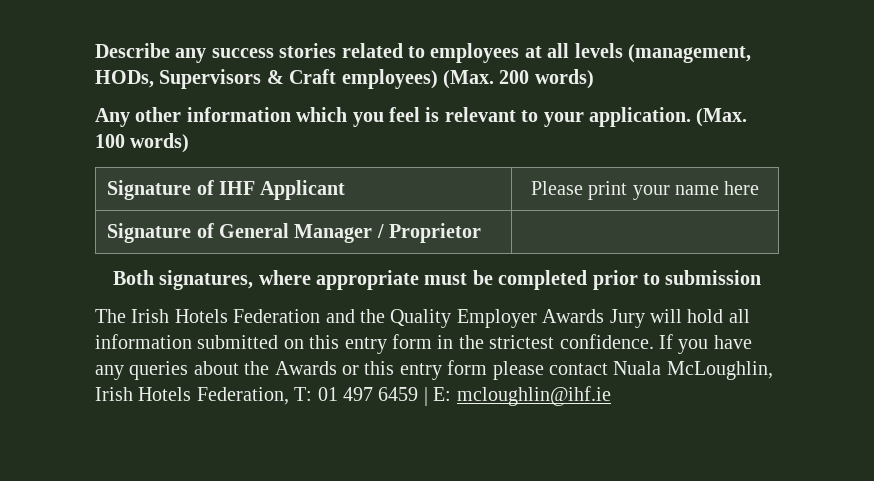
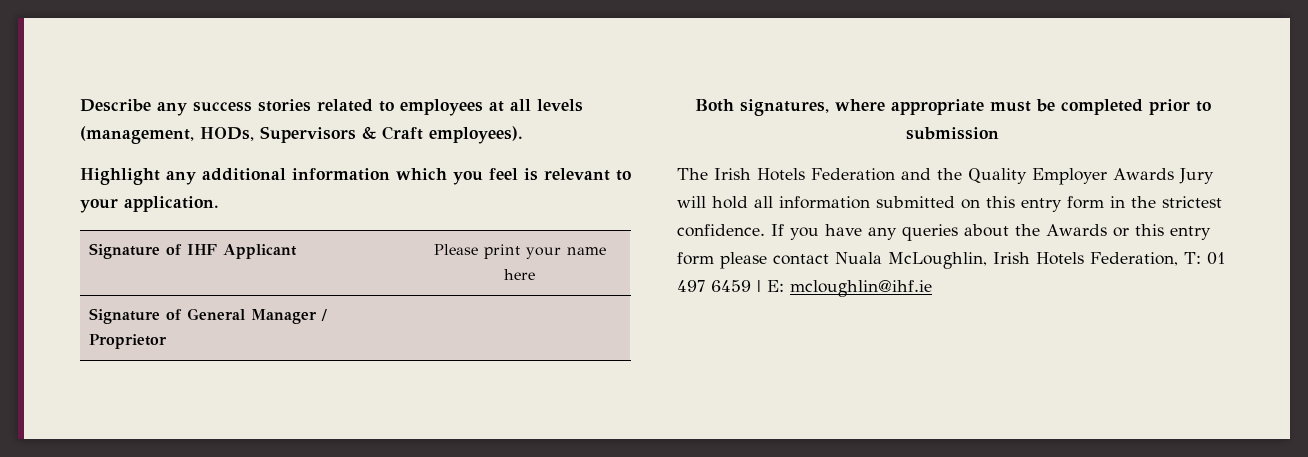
- Describe any success stories related to employees at all levels (management, HODs, Supervisors & Craft employees) (Max. 200 words)
- Any other information which you feel is relevant to your application. (Max. 100 words)
+ Describe any success stories related to employees at all levels (management, HODs, Supervisors & Craft employees).
+ Highlight any additional information which you feel is relevant to your application.

